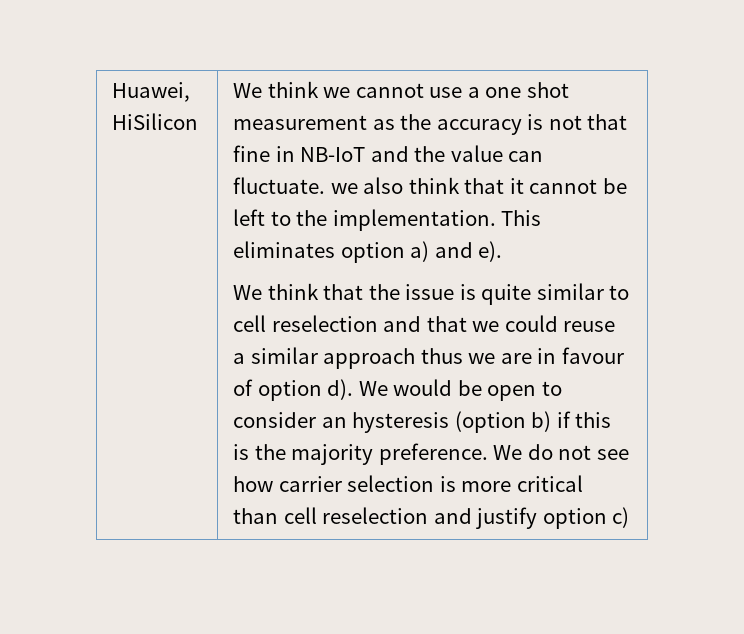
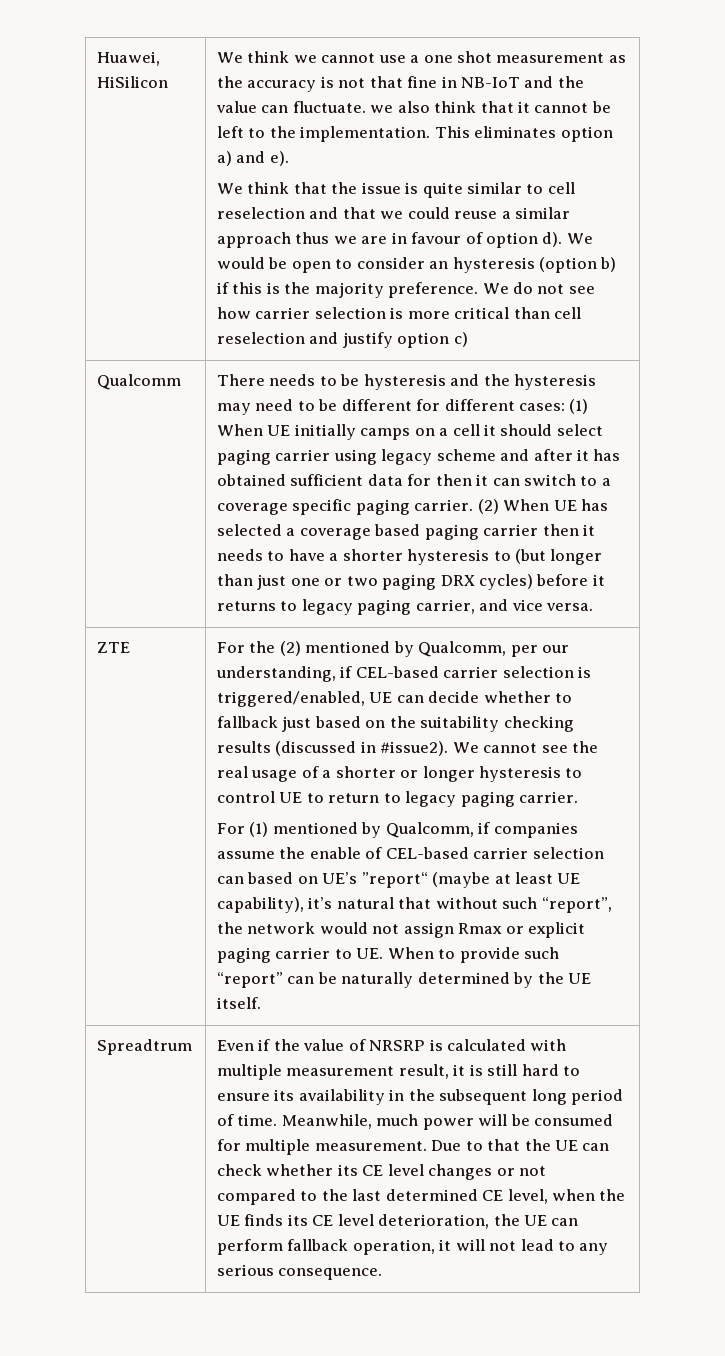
+ Qualcomm | There needs to be hysteresis and the hysteresis may need to be different for different cases: (1) When UE initially camps on a cell it should select paging carrier using legacy scheme and after it has obtained sufficient data for then it can switch to a coverage specific paging carrier. (2) When UE has selected a coverage based paging carrier then it needs to have a shorter hysteresis to (but longer than just one or two paging DRX cycles) before it returns to legacy paging carrier, and vice versa.
+ ZTE | For the (2) mentioned by Qualcomm, per our understanding, if CEL-based carrier selection is triggered/enabled, UE can decide whether to fallback just based on the suitability checking results (discussed in #issue2). We cannot see the real usage of a shorter or longer hysteresis to control UE to return to legacy paging carrier.
+ For (1) mentioned by Qualcomm, if companies assume the enable of CEL-based carrier selection can based on UE’s ”report“ (maybe at least UE capability), it’s natural that without such “report”, the network would not assign Rmax or explicit paging carrier to UE. When to provide such “report” can be naturally determined by the UE itself.
+ Spreadtrum | Even if the value of NRSRP is calculated with multiple measurement result, it is still hard to ensure its availability in the subsequent long period of time. Meanwhile, much power will be consumed for multiple measurement. Due to that the UE can check whether its CE level changes or not compared to the last determined CE level, when the UE finds its CE level deterioration, the UE can perform fallback operation, it will not lead to any serious consequence.

